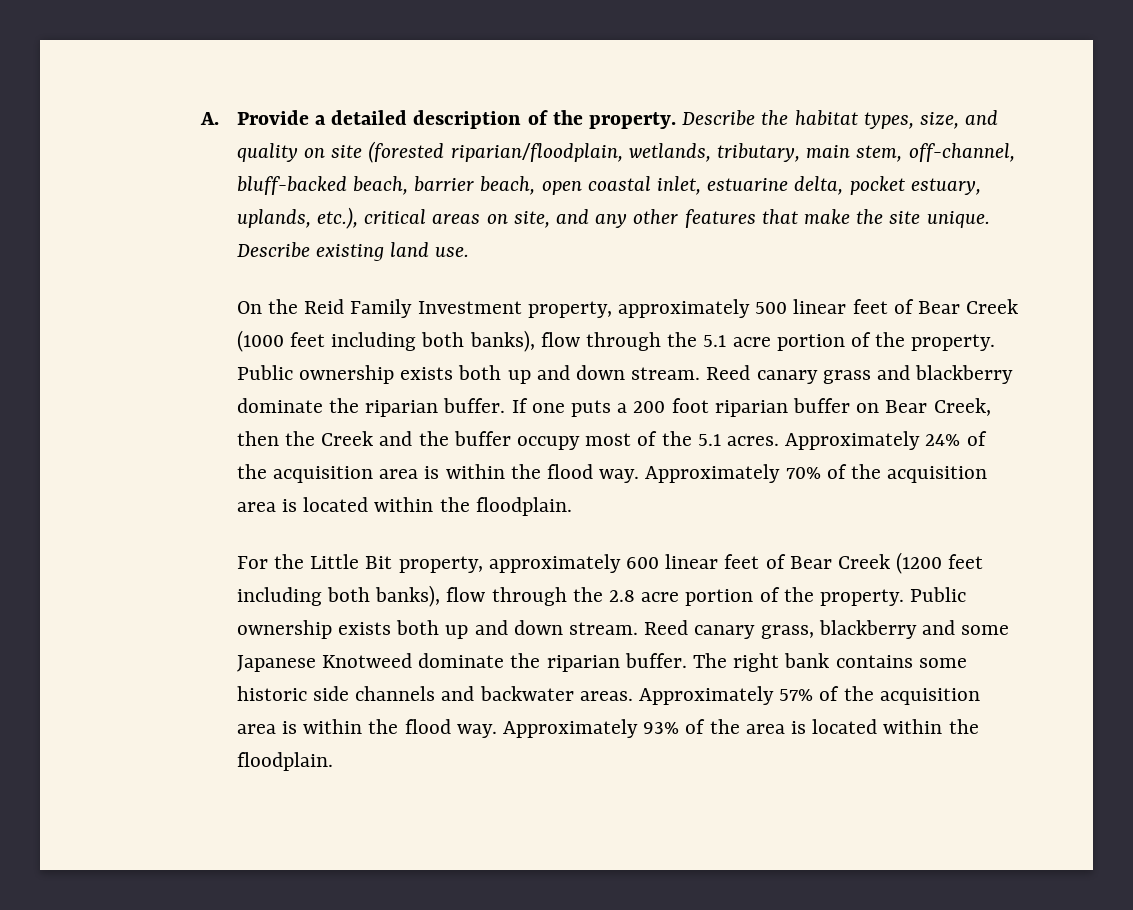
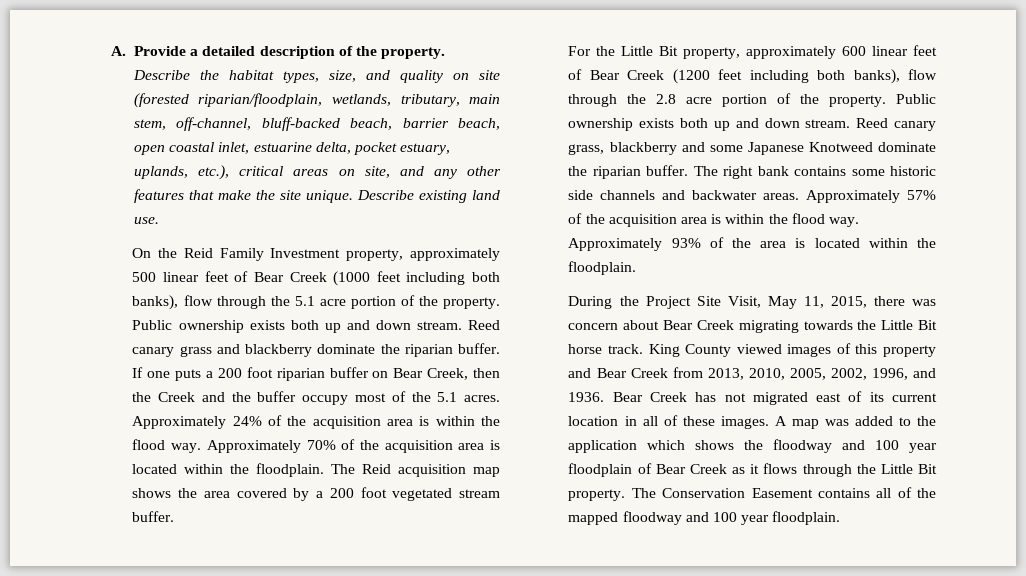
+ The Reid acquisition map shows the area covered by a 200 foot vegetated stream buffer.
+ During the Project Site Visit, May 11, 2015, there was concern about Bear Creek migrating towards the Little Bit horse track. King County viewed images of this property and Bear Creek from 2013, 2010, 2005, 2002, 1996, and 1936. Bear Creek has not migrated east of its current location in all of these images. A map was added to the application which shows the floodway and 100 year floodplain of Bear Creek as it flows through the Little Bit property. The Conservation Easement contains all of the mapped floodway and 100 year floodplain.

